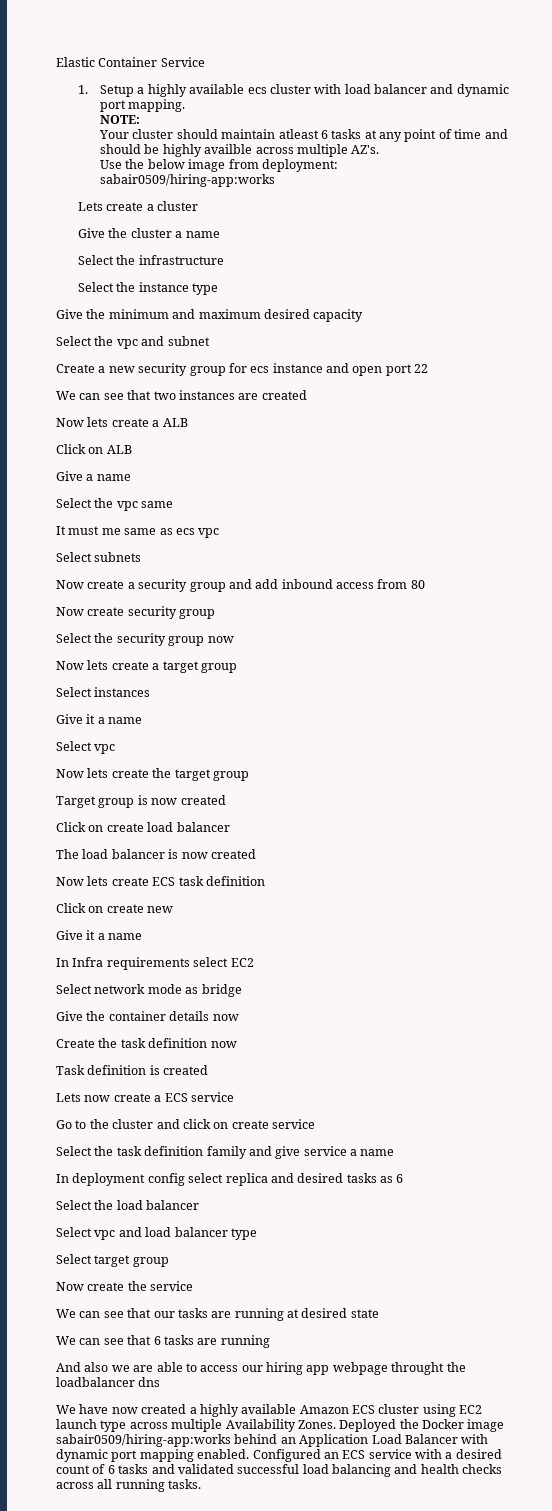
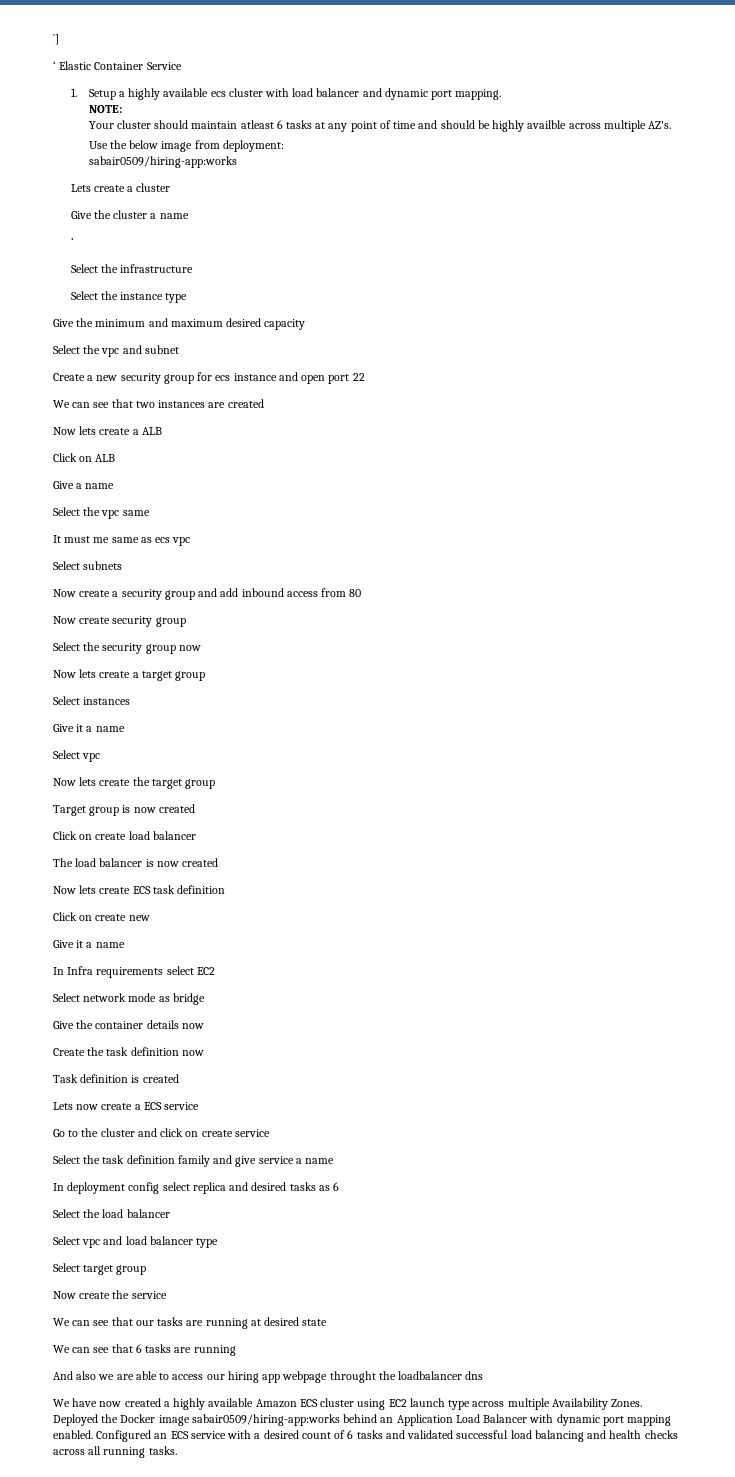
- Elastic Container Service
+ `]
+ ‘ Elastic Container Service
  Give the cluster a name
+ ‘

